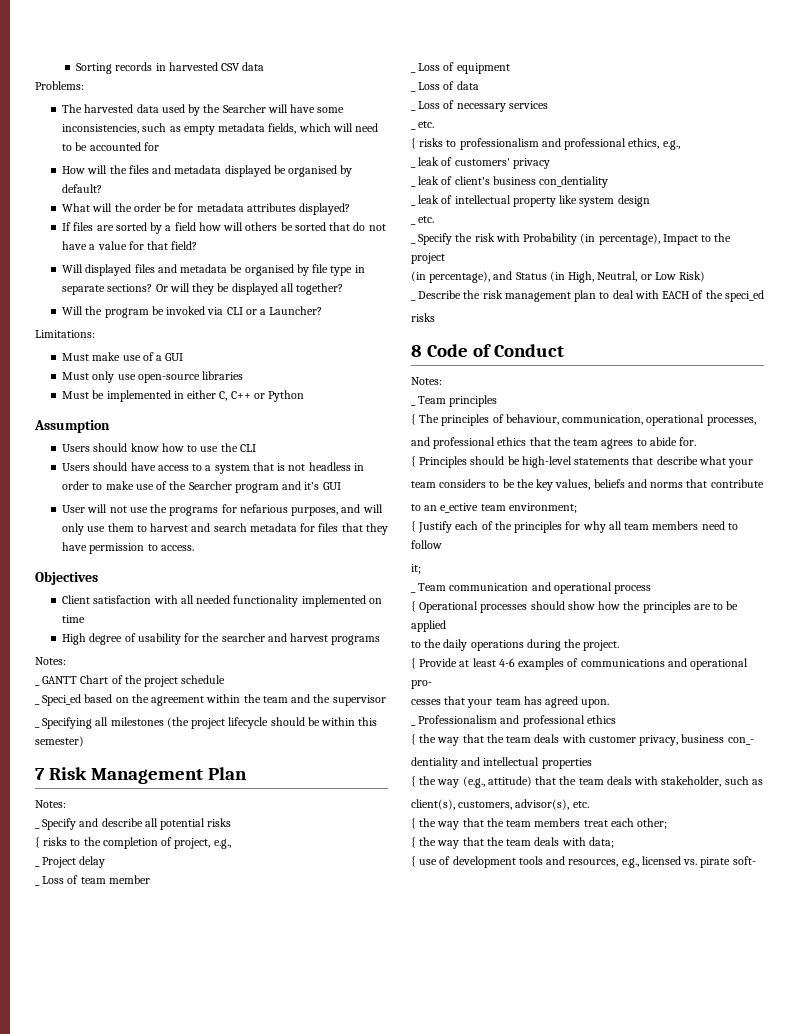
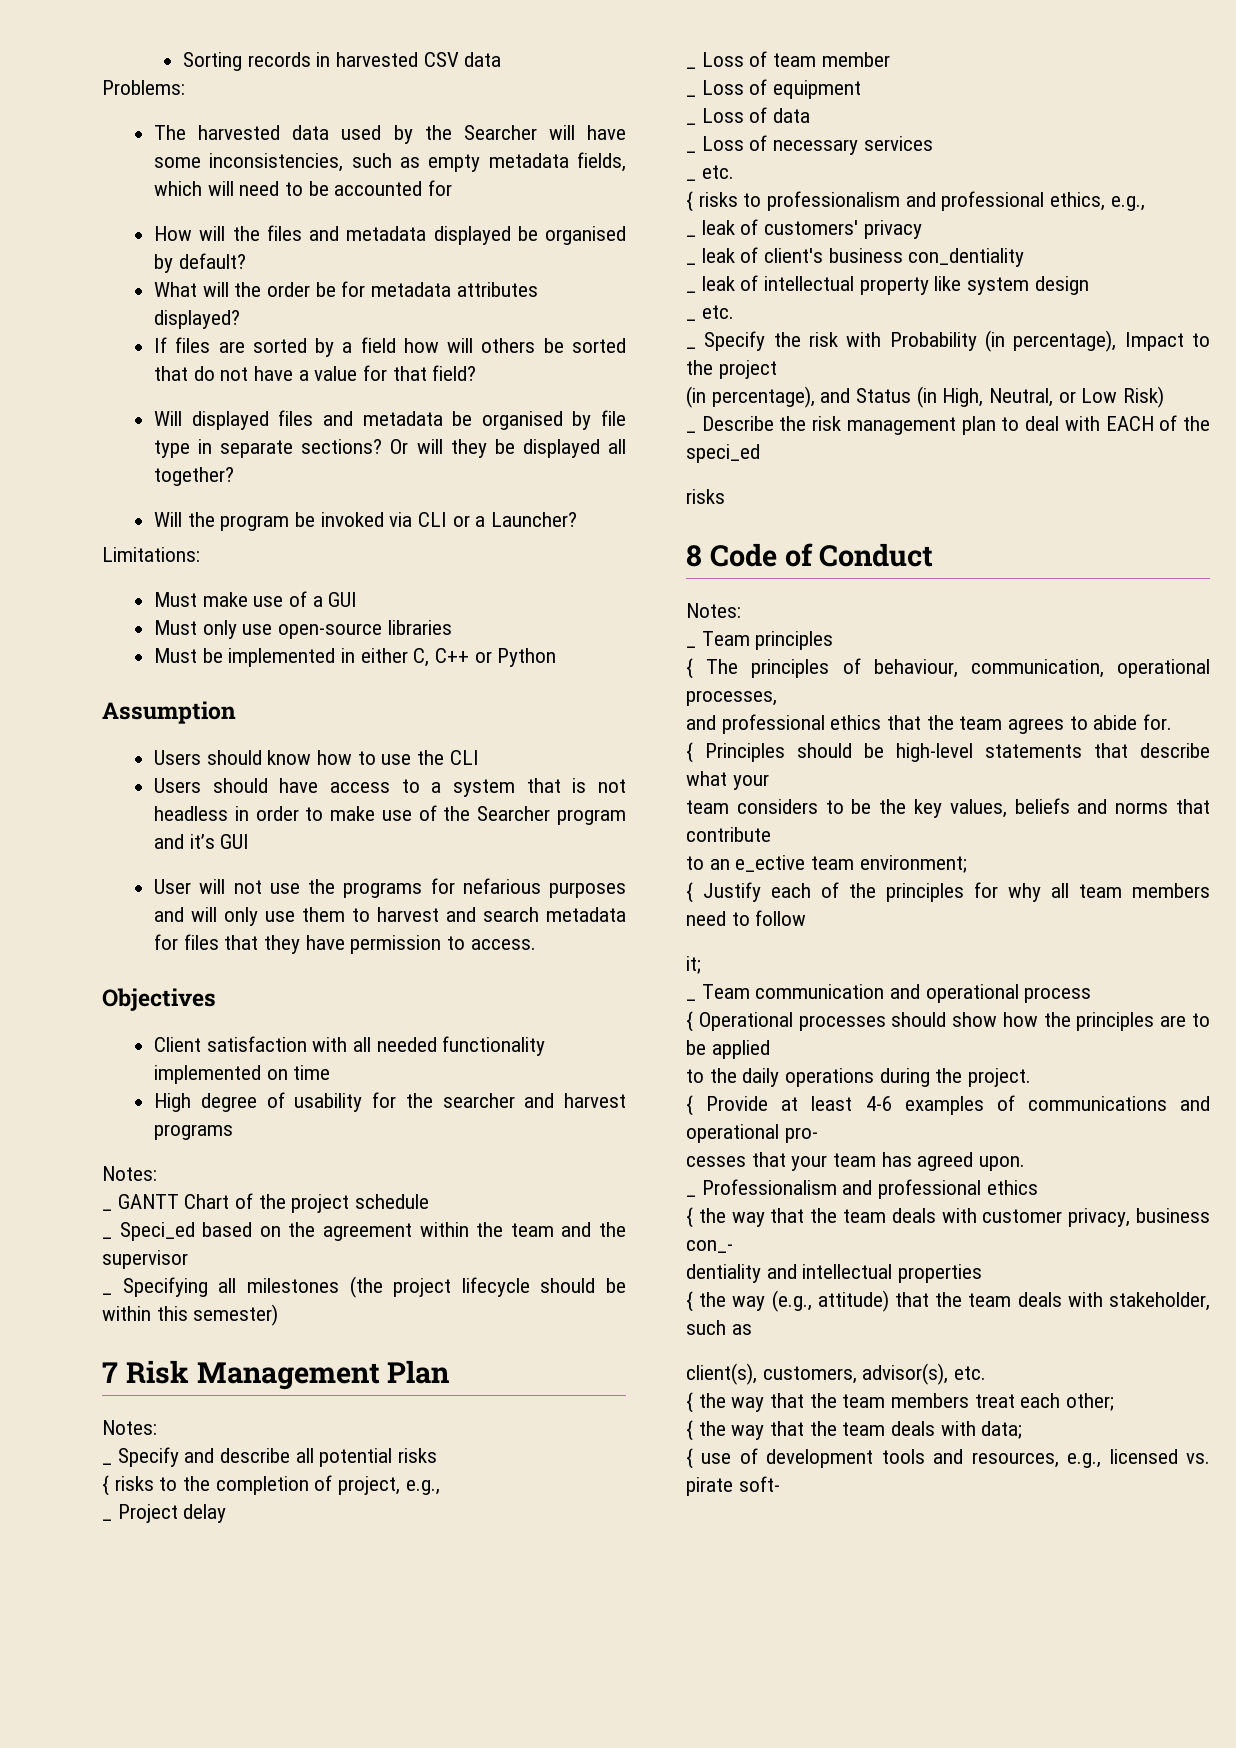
- User will not use the programs for nefarious purposes, and will only use them to harvest and search metadata for files that they have permission to access.
+ User will not use the programs for nefarious purposes and will only use them to harvest and search metadata for files that they have permission to access.

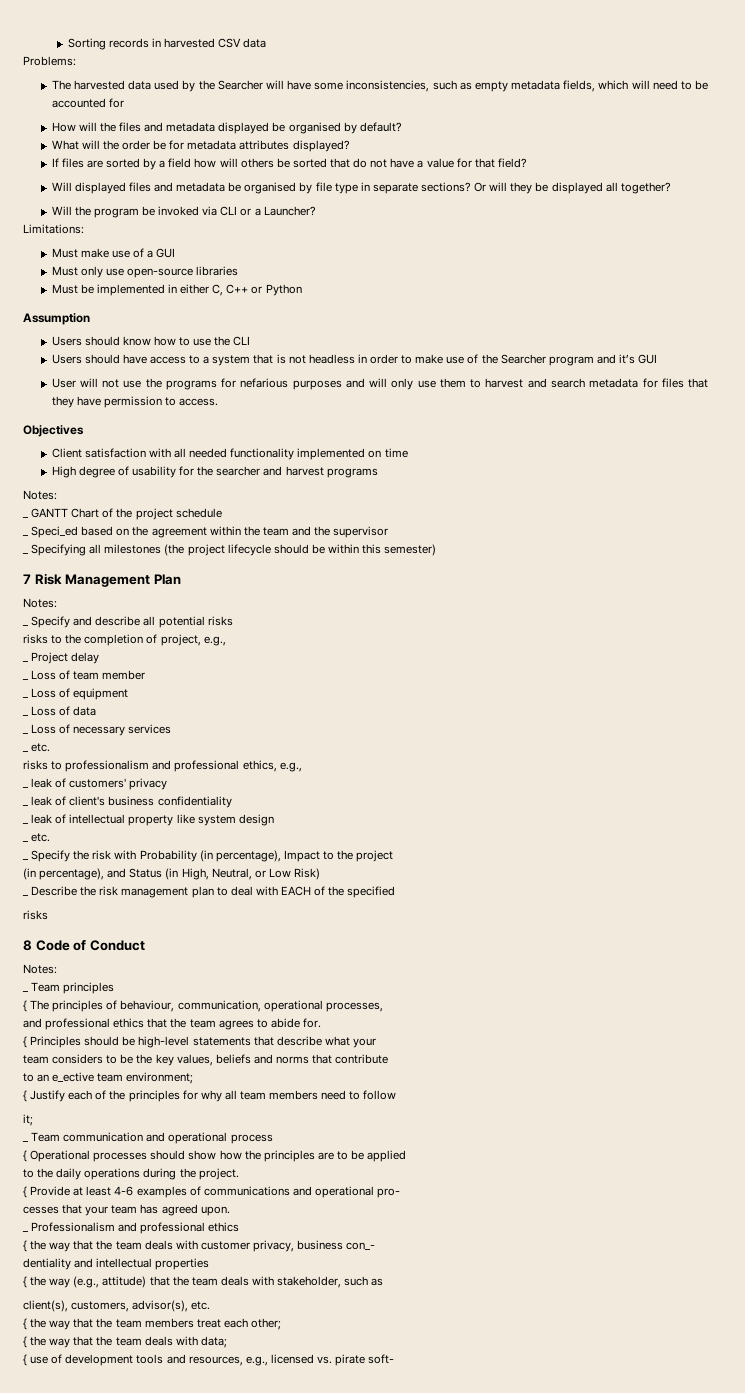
- { risks to the completion of project, e.g.,
+ risks to the completion of project, e.g.,
- { risks to professionalism and professional ethics, e.g.,
+ risks to professionalism and professional ethics, e.g.,
- _ leak of client's business con_dentiality
+ _ leak of client's business confidentiality
- _ Describe the risk management plan to deal with EACH of the speci_ed
+ _ Describe the risk management plan to deal with EACH of the specified

